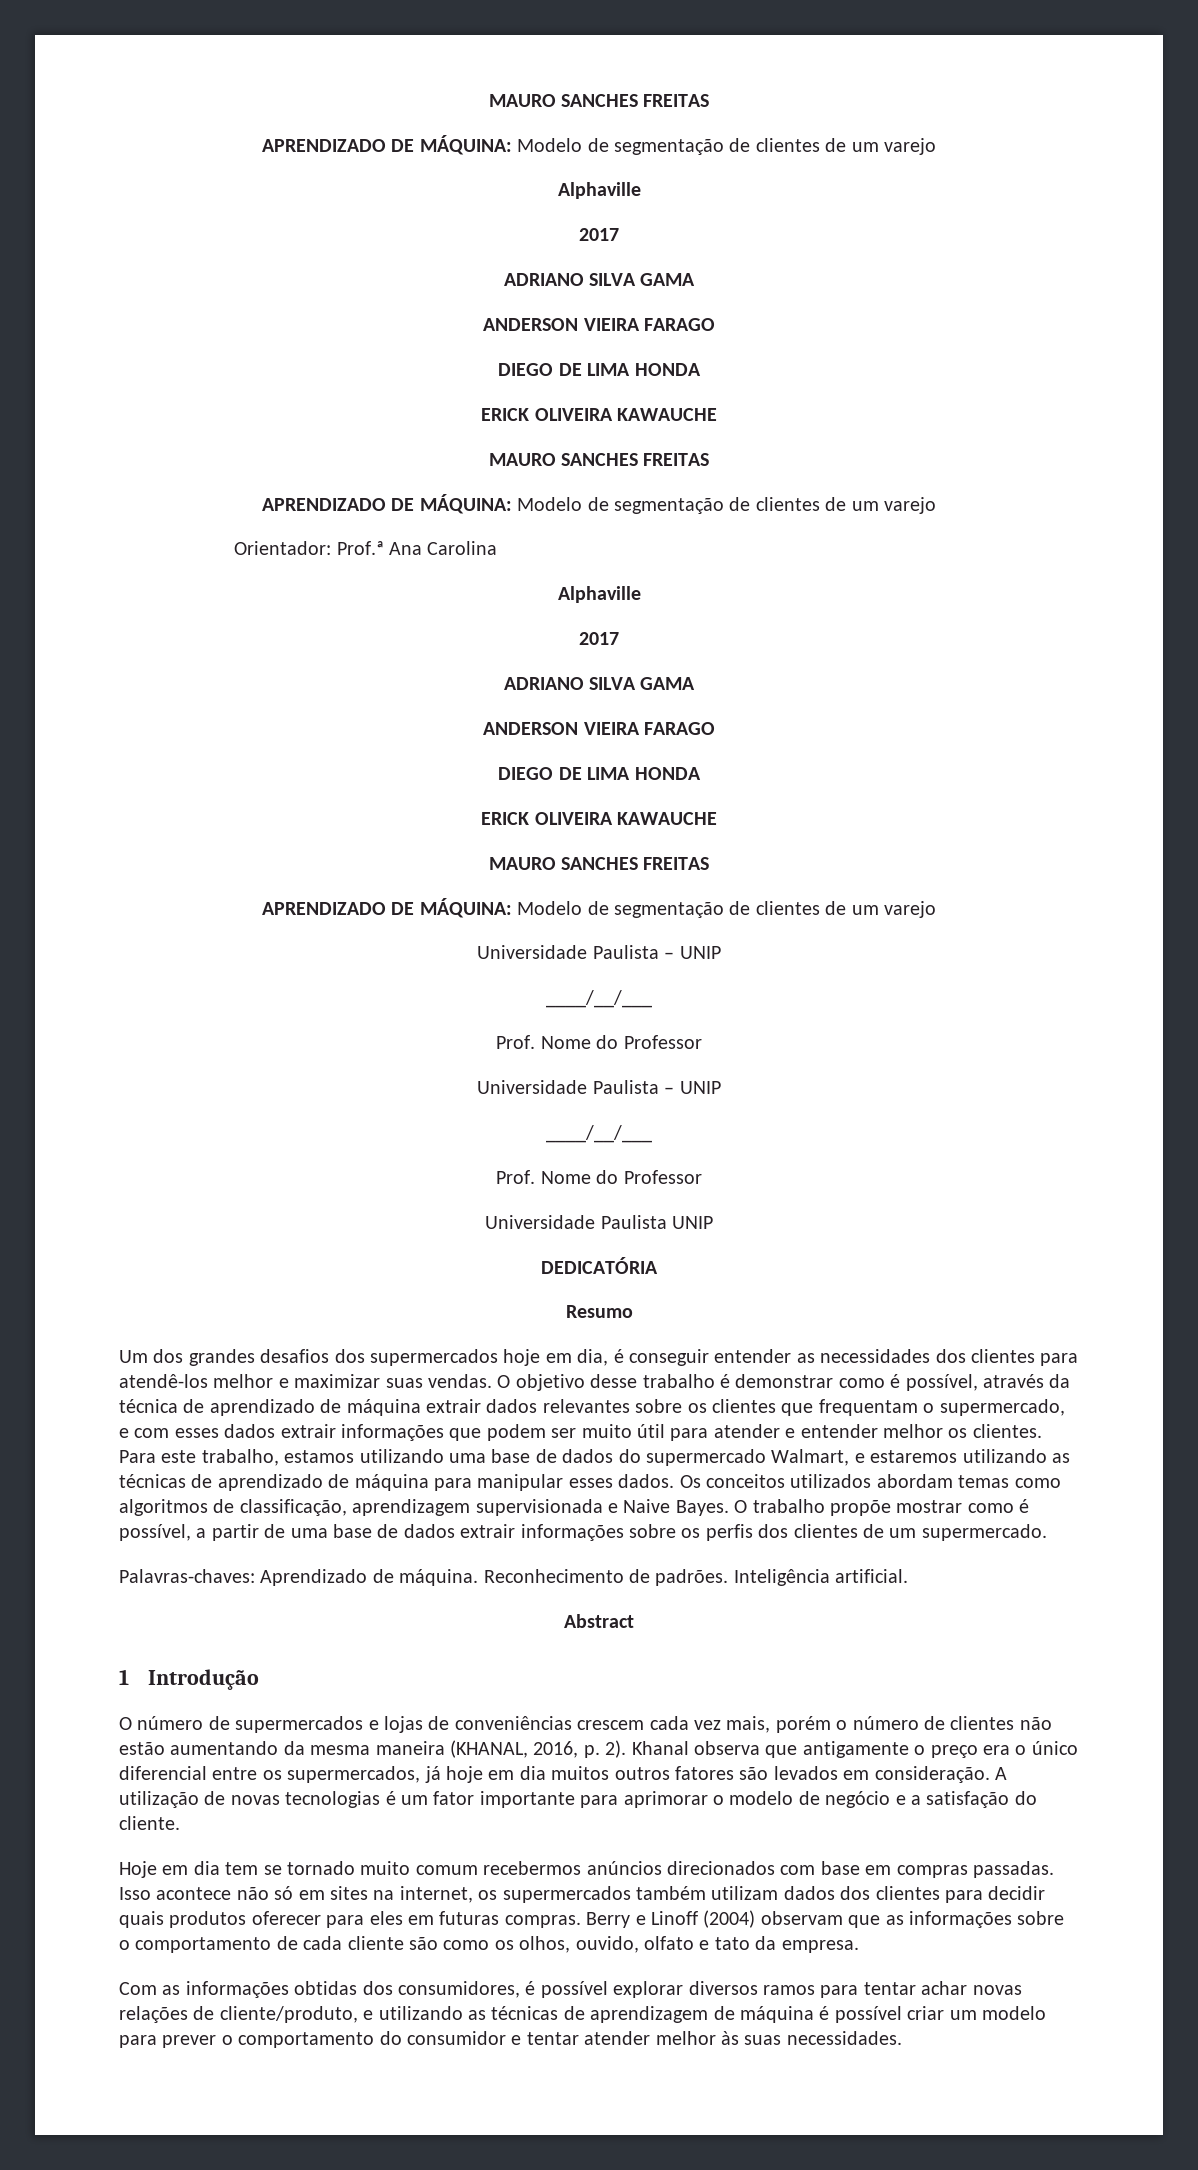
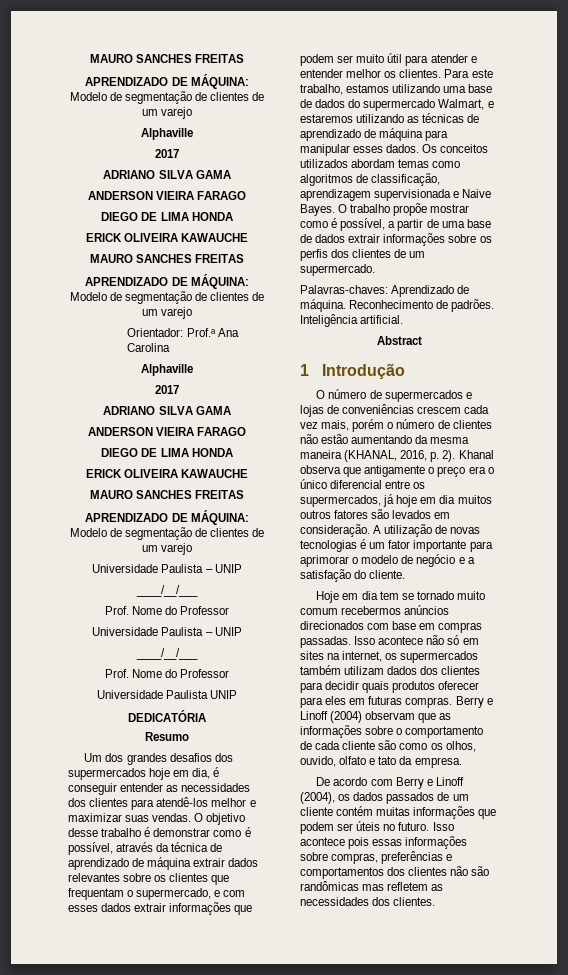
- Com as informações obtidas dos consumidores, é possível explorar diversos ramos para tentar achar novas relações de cliente/produto, e utilizando as técnicas de aprendizagem de máquina é possível criar um modelo para prever o comportamento do consumidor e tentar atender melhor às suas necessidades.
+ De acordo com Berry e Linoff (2004), os dados passados de um cliente contém muitas informações que podem ser úteis no futuro. Isso acontece pois essas informações sobre compras, preferências e comportamentos dos clientes não são randômicas mas refletem as necessidades dos clientes.

